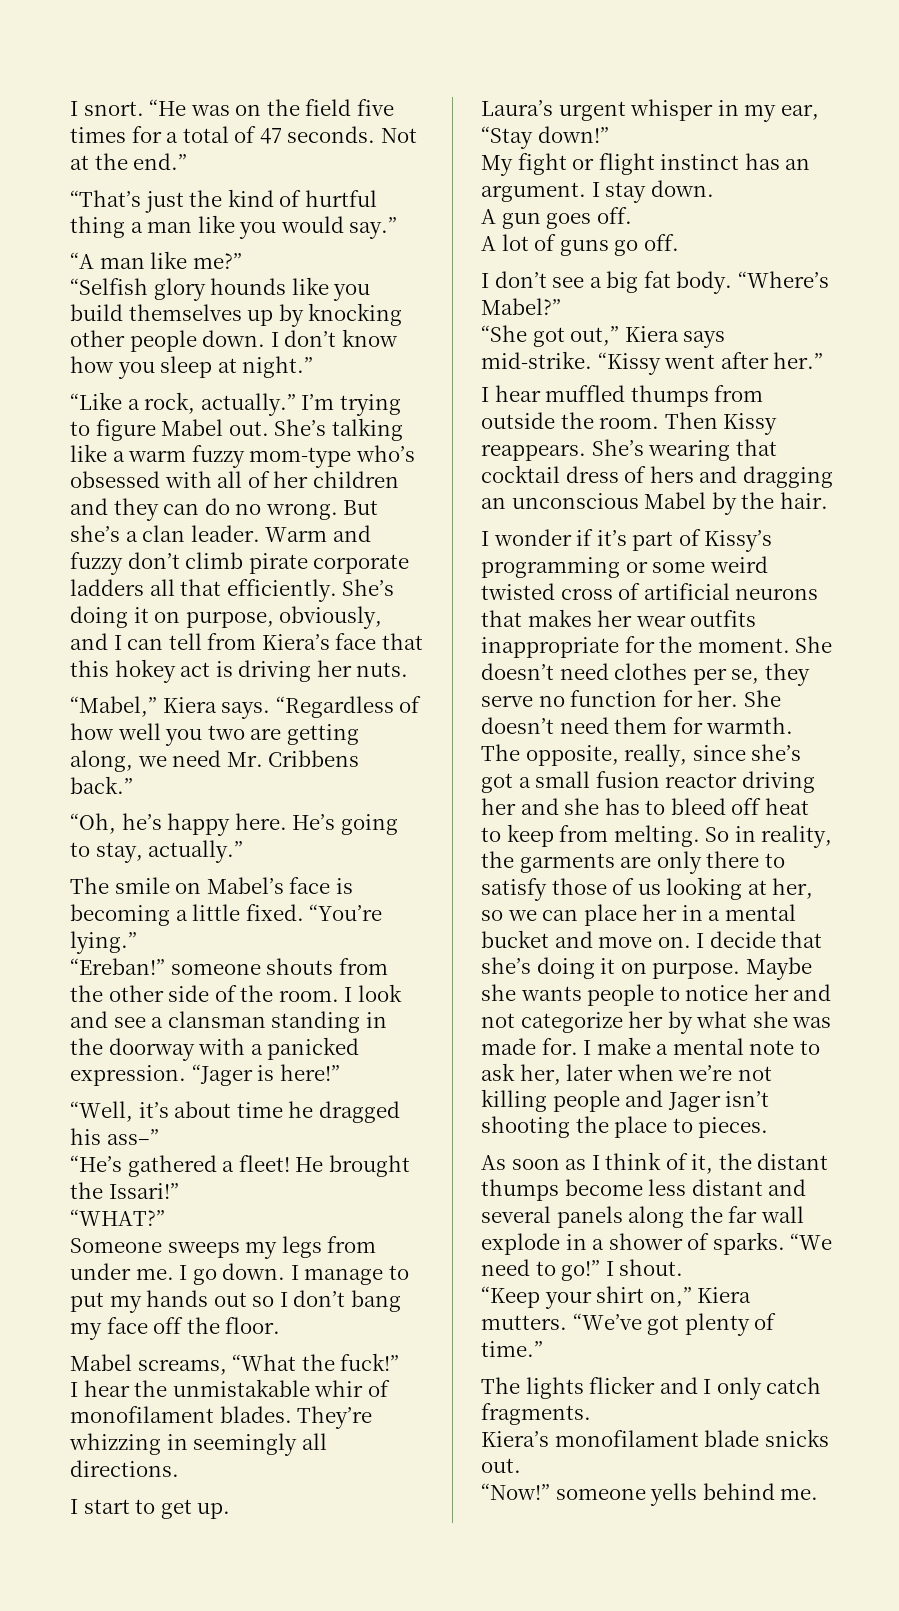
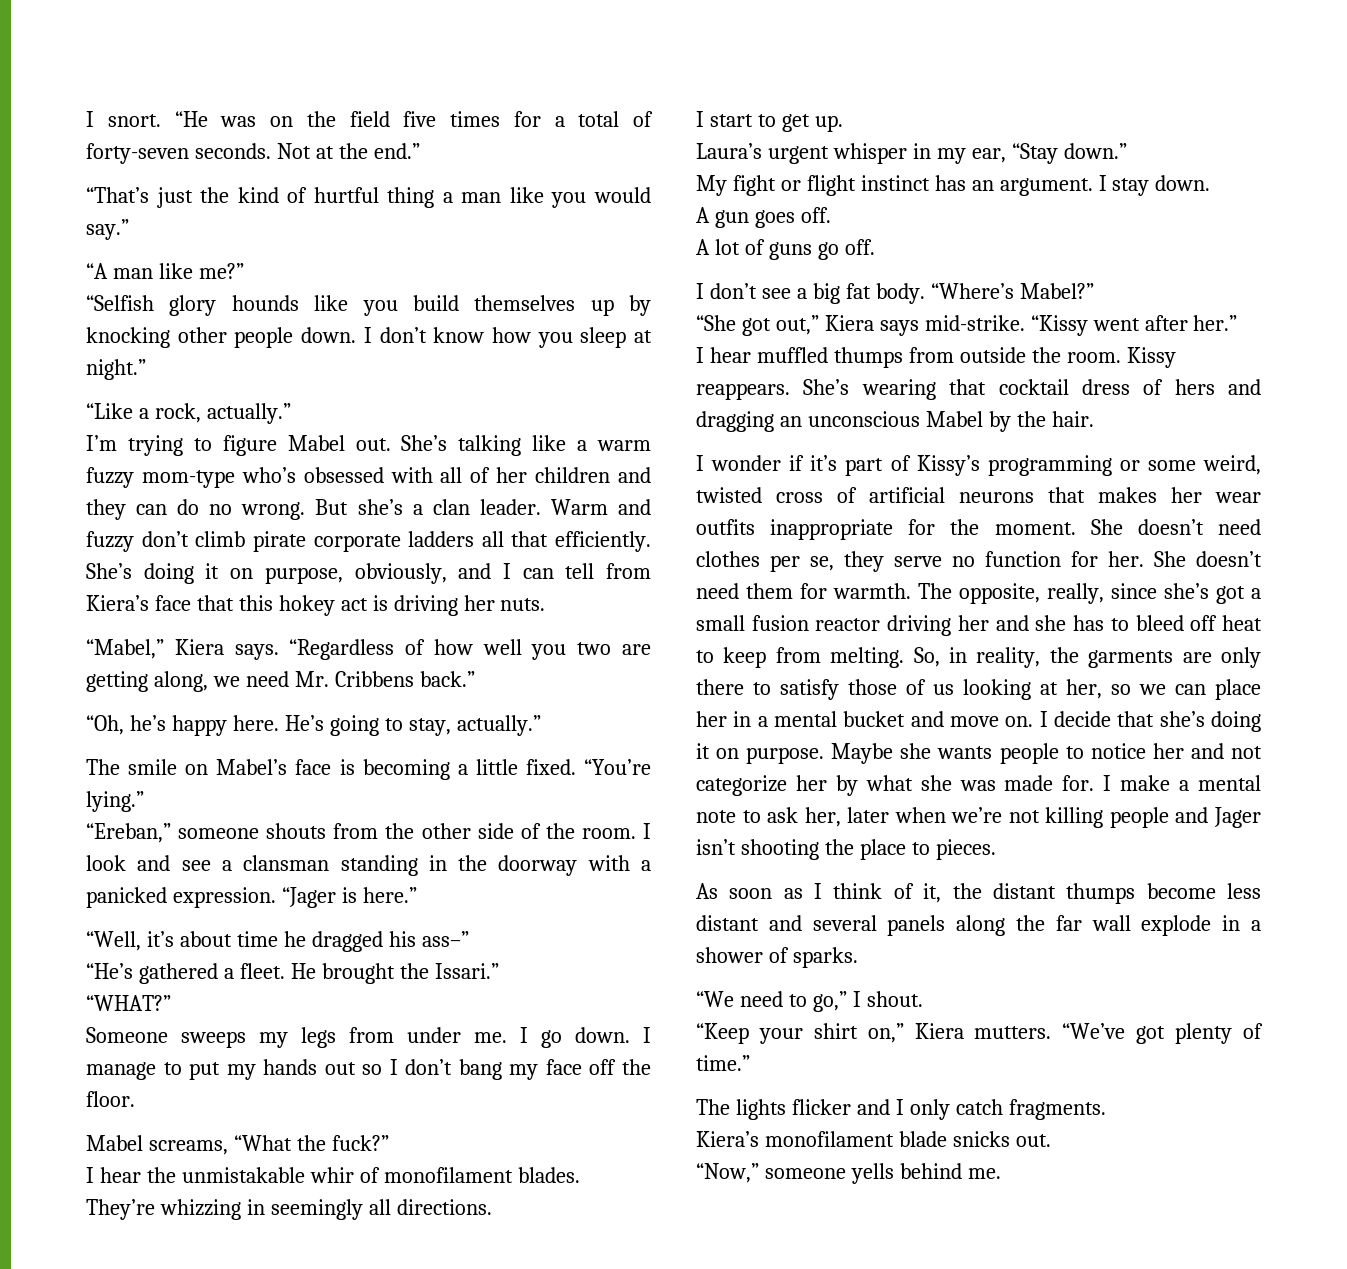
- “He was on the field five times for a total of 47 seconds.
+ “He was on the field five times for a total of forty-seven seconds.
- “Like a rock, actually.” I’m trying to figure Mabel out.
+ “Like a rock, actually.”
+ I’m trying to figure Mabel out.
- “Ereban!” someone shouts from the other side of the room.
+ “Ereban,” someone shouts from the other side of the room.
- “Jager is here!”
+ “Jager is here.”
- “He’s gathered a fleet!
+ “He’s gathered a fleet.
- He brought the Issari!”
+ He brought the Issari.”
- Mabel screams, “What the fuck!”
+ Mabel screams, “What the fuck?”
- Laura’s urgent whisper in my ear, “Stay down!”
+ Laura’s urgent whisper in my ear, “Stay down.”
- Then Kissy reappears.
+ Kissy reappears.
- I wonder if it’s part of Kissy’s programming or some weird twisted cross of artificial neurons that makes her wear outfits inappropriate for the moment.
+ I wonder if it’s part of Kissy’s programming or some weird, twisted cross of artificial neurons that makes her wear outfits inappropriate for the moment.
- So in reality, the garments are only there to satisfy those of us looking at her, so we can place her in a mental bucket and move on.
+ So, in reality, the garments are only there to satisfy those of us looking at her, so we can place her in a mental bucket and move on.
- As soon as I think of it, the distant thumps become less distant and several panels along the far wall explode in a shower of sparks. “We need to go!” I shout.
+ As soon as I think of it, the distant thumps become less distant and several panels along the far wall explode in a shower of sparks.
+ “We need to go,” I shout.
- “Now!” someone yells behind me.
+ “Now,” someone yells behind me.

